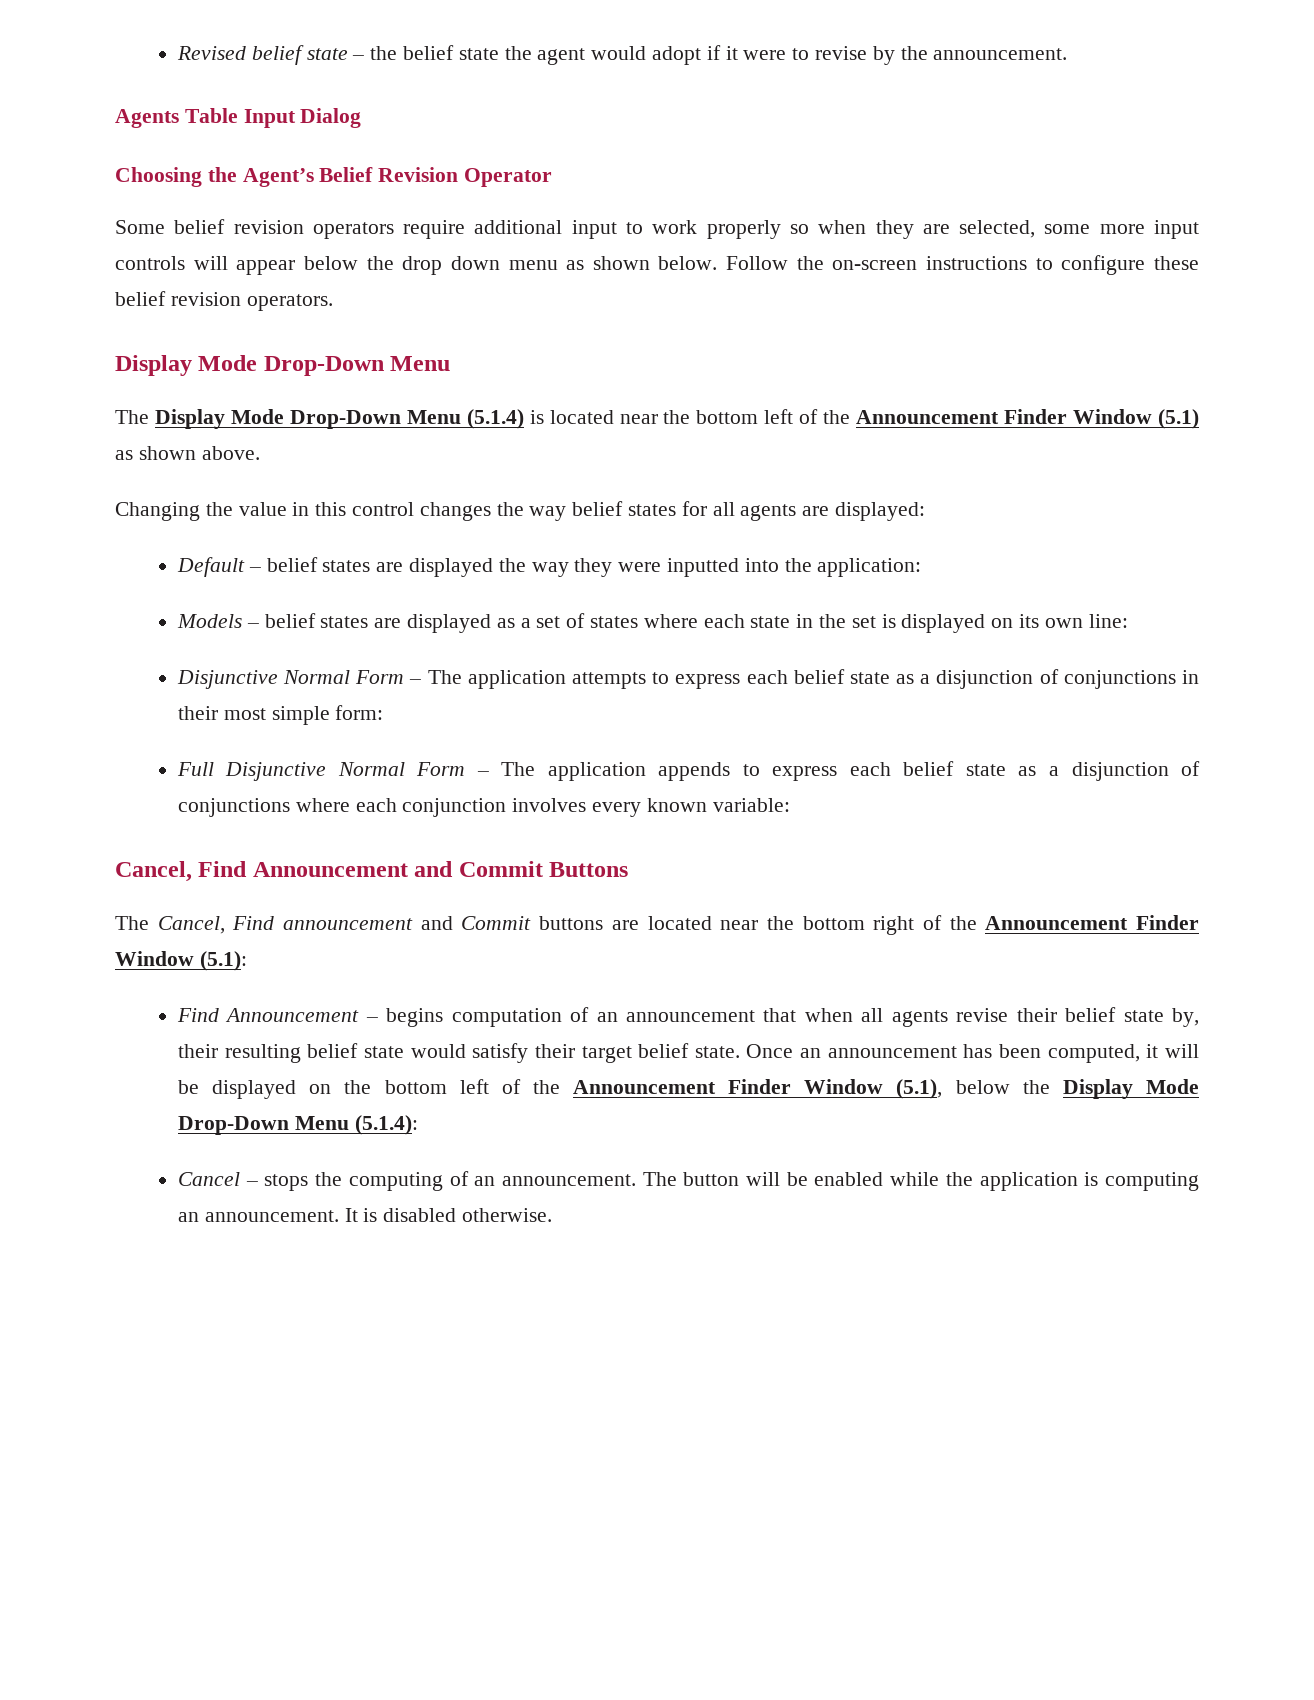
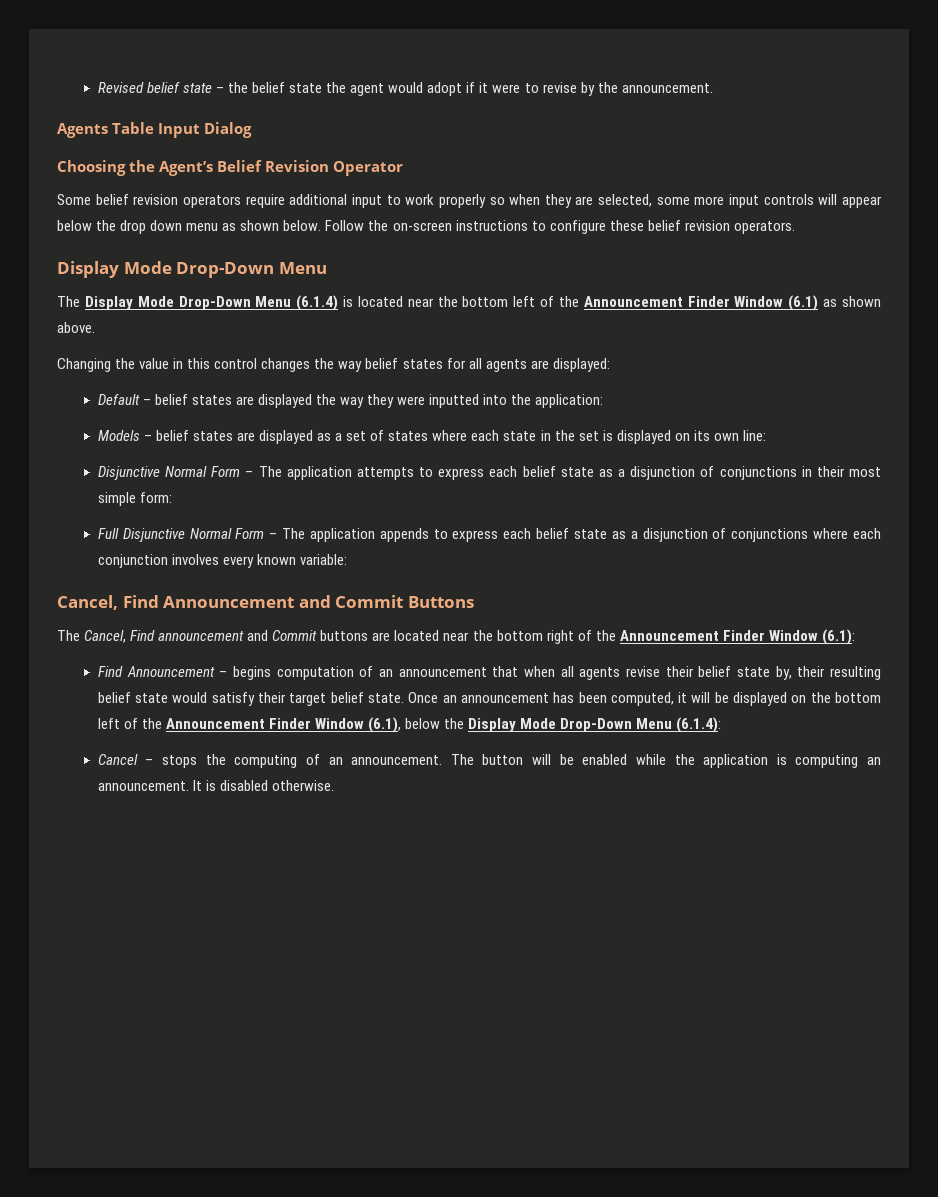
- The Display Mode Drop-Down Menu (5.1.4) is located near the bottom left of the Announcement Finder Window (5.1) as shown above.
+ The Display Mode Drop-Down Menu (6.1.4) is located near the bottom left of the Announcement Finder Window (6.1) as shown above.
- The Cancel, Find announcement and Commit buttons are located near the bottom right of the Announcement Finder Window (5.1):
+ The Cancel, Find announcement and Commit buttons are located near the bottom right of the Announcement Finder Window (6.1):
- Once an announcement has been computed, it will be displayed on the bottom left of the Announcement Finder Window (5.1), below the Display Mode Drop-Down Menu (5.1.4):
+ Once an announcement has been computed, it will be displayed on the bottom left of the Announcement Finder Window (6.1), below the Display Mode Drop-Down Menu (6.1.4):

